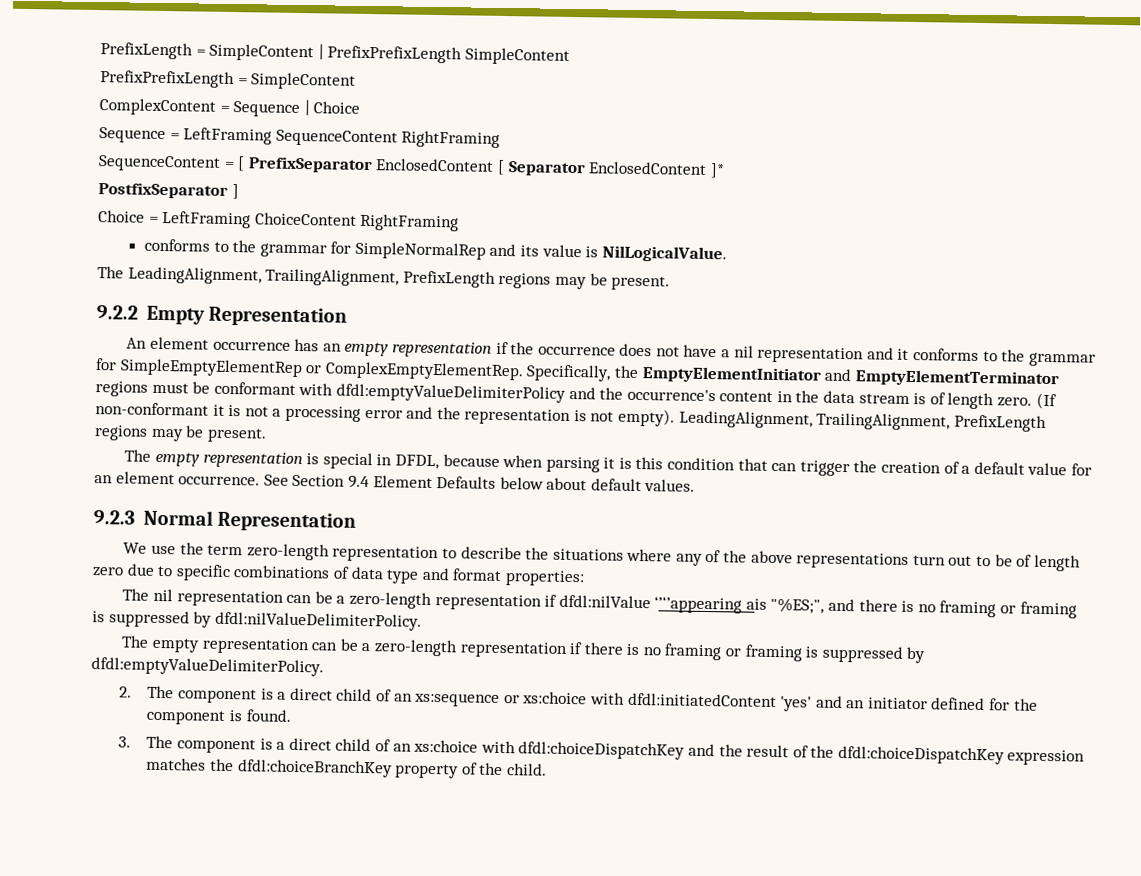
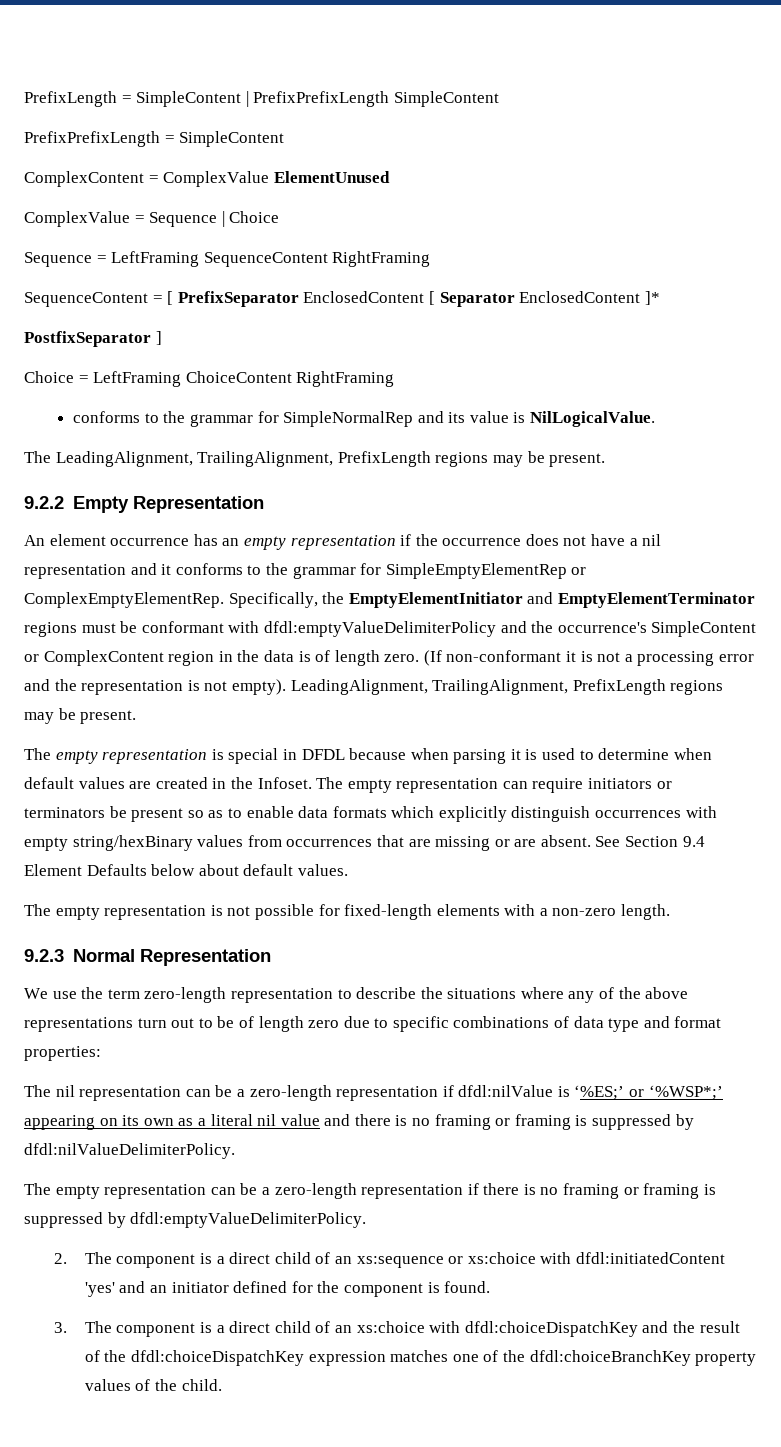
- ComplexContent = Sequence | Choice
+ ComplexContent = ComplexValue ElementUnused
+ ComplexValue = Sequence | Choice
- Specifically, the EmptyElementInitiator and EmptyElementTerminator regions must be conformant with dfdl:emptyValueDelimiterPolicy and the occurrence's content in the data stream is of length zero.
+ Specifically, the EmptyElementInitiator and EmptyElementTerminator regions must be conformant with dfdl:emptyValueDelimiterPolicy and the occurrence's SimpleContent or ComplexContent region in the data is of length zero.
- The empty representation is special in DFDL, because when parsing it is this condition that can trigger the creation of a default value for an element occurrence.
+ The empty representation is special in DFDL because when parsing it is used to determine when default values are created in the Infoset. The empty representation can require initiators or terminators be present so as to enable data formats which explicitly distinguish occurrences with empty string/hexBinary values from occurrences that are missing or are absent.
+ The empty representation is not possible for fixed-length elements with a non-zero length.
- The nil representation can be a zero-length representation if dfdl:nilValue ‘’‘’appearing ais "%ES;", and there is no framing or framing is suppressed by dfdl:nilValueDelimiterPolicy.
+ The nil representation can be a zero-length representation if dfdl:nilValue is ‘%ES;’ or ‘%WSP*;’ appearing on its own as a literal nil value and there is no framing or framing is suppressed by dfdl:nilValueDelimiterPolicy.
- 3. The component is a direct child of an xs:choice with dfdl:choiceDispatchKey and the result of the dfdl:choiceDispatchKey expression matches the dfdl:choiceBranchKey property of the child.
+ 3. The component is a direct child of an xs:choice with dfdl:choiceDispatchKey and the result of the dfdl:choiceDispatchKey expression matches one of the dfdl:choiceBranchKey property values of the child.

